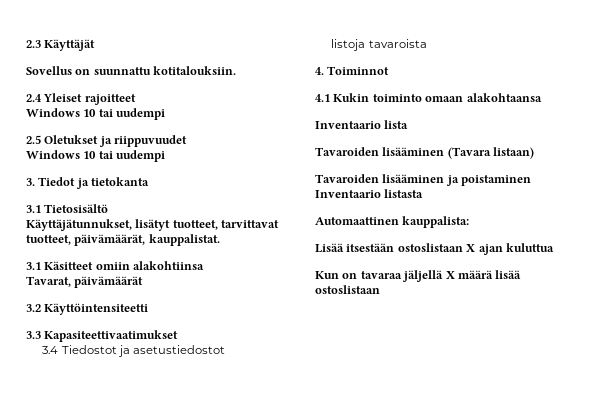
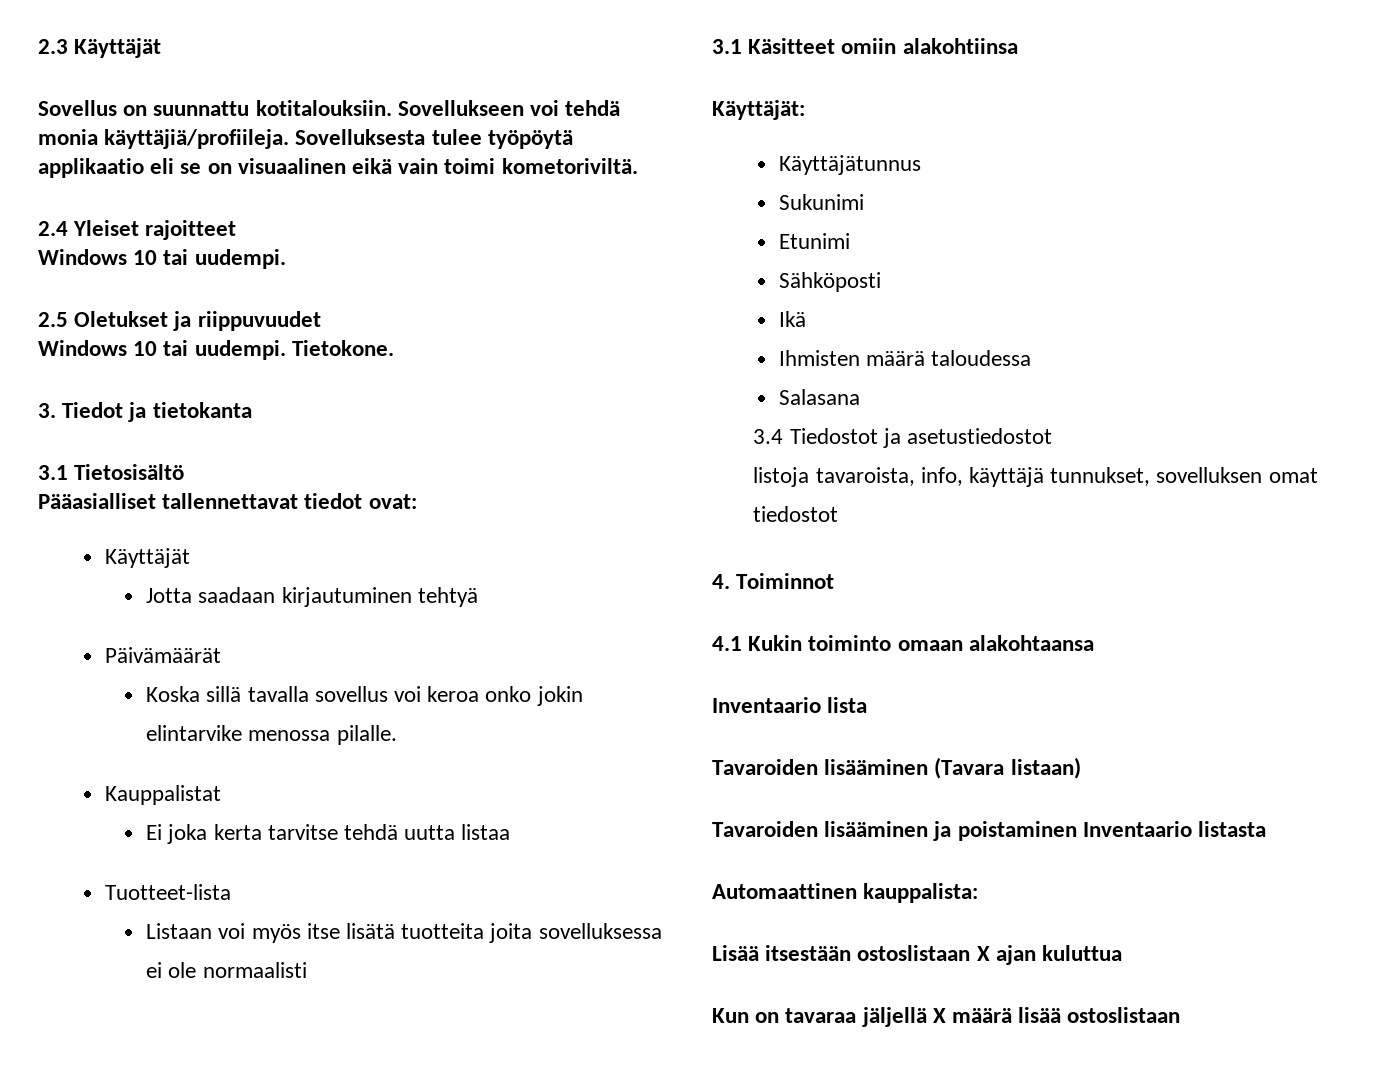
+ Sovellukseen voi tehdä monia käyttäjiä/profiileja. Sovelluksesta tulee työpöytä applikaatio eli se on visuaalinen eikä vain toimi kometoriviltä.
  2.4 Yleiset rajoitteet
- Windows 10 tai uudempi
+ Windows 10 tai uudempi.
  2.5 Oletukset ja riippuvuudet
- Windows 10 tai uudempi
+ Windows 10 tai uudempi. Tietokone.
- Käyttäjätunnukset, lisätyt tuotteet, tarvittavat tuotteet, päivämäärät, kauppalistat.
+ Pääasialliset tallennettavat tiedot ovat:
+ Käyttäjät
+ Jotta saadaan kirjautuminen tehtyä
+ Päivämäärät
+ Koska sillä tavalla sovellus voi keroa onko jokin elintarvike menossa pilalle.
+ Kauppalistat
+ Ei joka kerta tarvitse tehdä uutta listaa
+ Tuotteet-lista
+ Listaan voi myös itse lisätä tuotteita joita sovelluksessa ei ole normaalisti
  3.1 Käsitteet omiin alakohtiinsa
- Tavarat, päivämäärät
- 3.2 Käyttöintensiteetti
- 3.3 Kapasiteettivaatimukset
+ Käyttäjät:
+ Käyttäjätunnus
+ Sukunimi
+ Etunimi
+ Sähköposti
+ Ikä
+ Ihmisten määrä taloudessa
+ Salasana
- listoja tavaroista
+ listoja tavaroista, info, käyttäjä tunnukset, sovelluksen omat tiedostot

